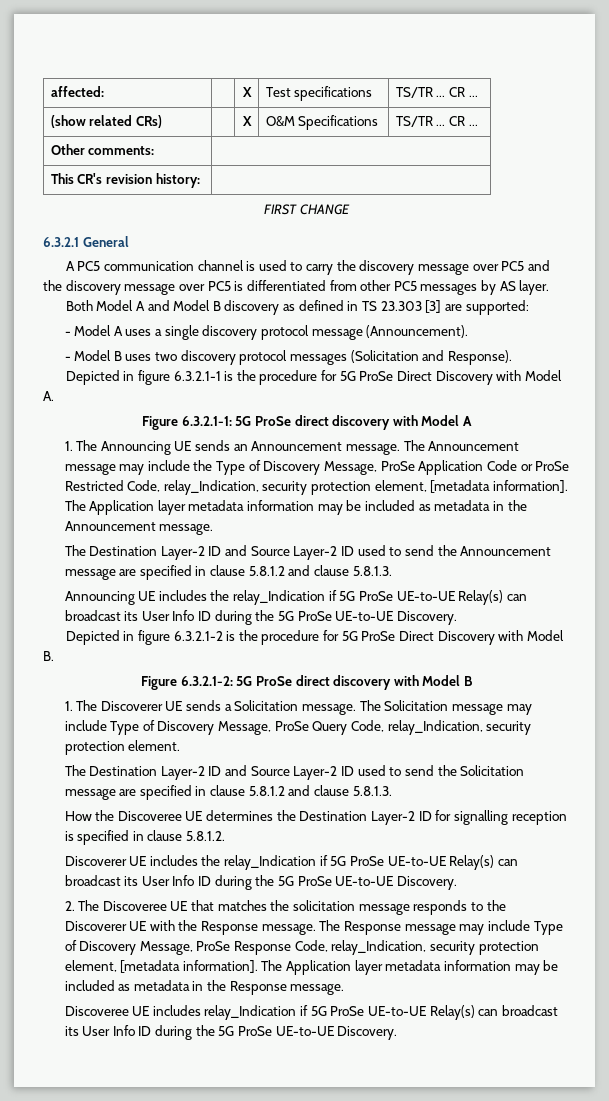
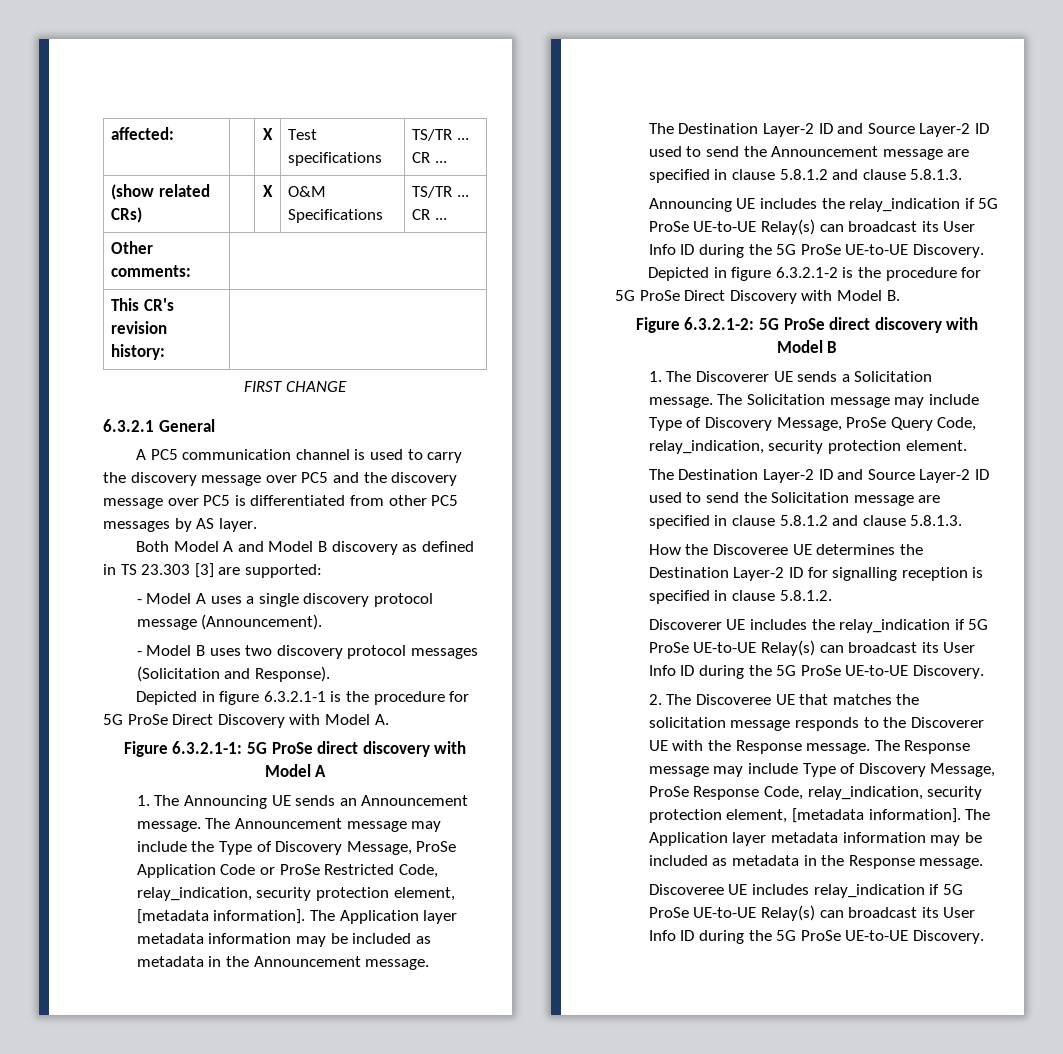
- The Announcement message may include the Type of Discovery Message, ProSe Application Code or ProSe Restricted Code, relay_Indication, security protection element, [metadata information].
+ The Announcement message may include the Type of Discovery Message, ProSe Application Code or ProSe Restricted Code, relay_indication, security protection element, [metadata information].
- Announcing UE includes the relay_Indication if 5G ProSe UE-to-UE Relay(s) can broadcast its User Info ID during the 5G ProSe UE-to-UE Discovery.
+ Announcing UE includes the relay_indication if 5G ProSe UE-to-UE Relay(s) can broadcast its User Info ID during the 5G ProSe UE-to-UE Discovery.
- The Solicitation message may include Type of Discovery Message, ProSe Query Code, relay_Indication, security protection element.
+ The Solicitation message may include Type of Discovery Message, ProSe Query Code, relay_indication, security protection element.
- Discoverer UE includes the relay_Indication if 5G ProSe UE-to-UE Relay(s) can broadcast its User Info ID during the 5G ProSe UE-to-UE Discovery.
+ Discoverer UE includes the relay_indication if 5G ProSe UE-to-UE Relay(s) can broadcast its User Info ID during the 5G ProSe UE-to-UE Discovery.
- The Response message may include Type of Discovery Message, ProSe Response Code, relay_Indication, security protection element, [metadata information].
+ The Response message may include Type of Discovery Message, ProSe Response Code, relay_indication, security protection element, [metadata information].
- Discoveree UE includes relay_Indication if 5G ProSe UE-to-UE Relay(s) can broadcast its User Info ID during the 5G ProSe UE-to-UE Discovery.
+ Discoveree UE includes relay_indication if 5G ProSe UE-to-UE Relay(s) can broadcast its User Info ID during the 5G ProSe UE-to-UE Discovery.

